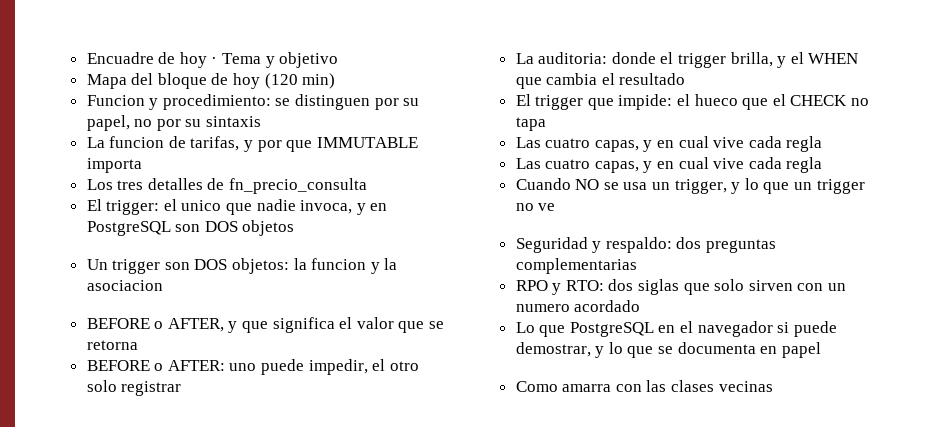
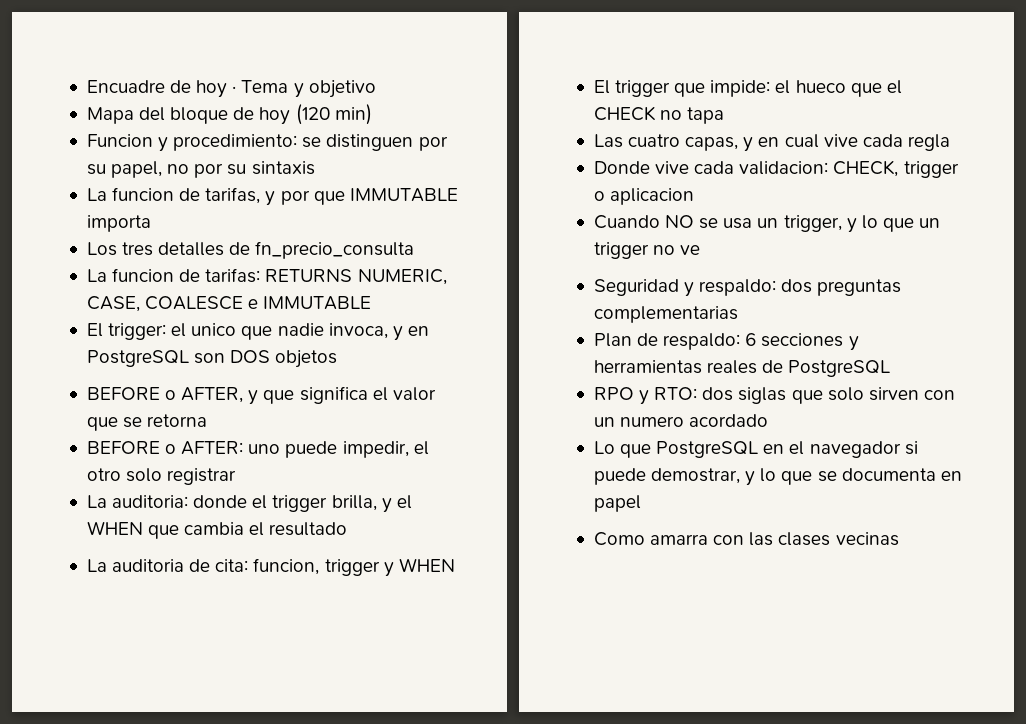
+ La funcion de tarifas: RETURNS NUMERIC, CASE, COALESCE e IMMUTABLE
- Un trigger son DOS objetos: la funcion y la asociacion
+ La auditoria de cita: funcion, trigger y WHEN
  El trigger que impide: el hueco que el CHECK no tapa
  Las cuatro capas, y en cual vive cada regla
- Las cuatro capas, y en cual vive cada regla
+ Donde vive cada validacion: CHECK, trigger o aplicacion
+ Plan de respaldo: 6 secciones y herramientas reales de PostgreSQL

